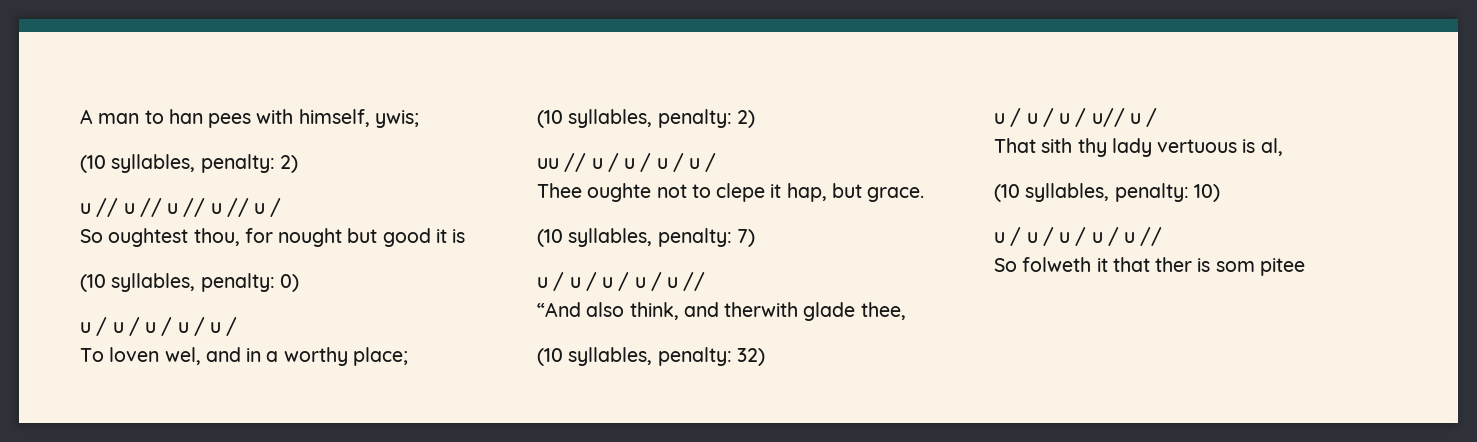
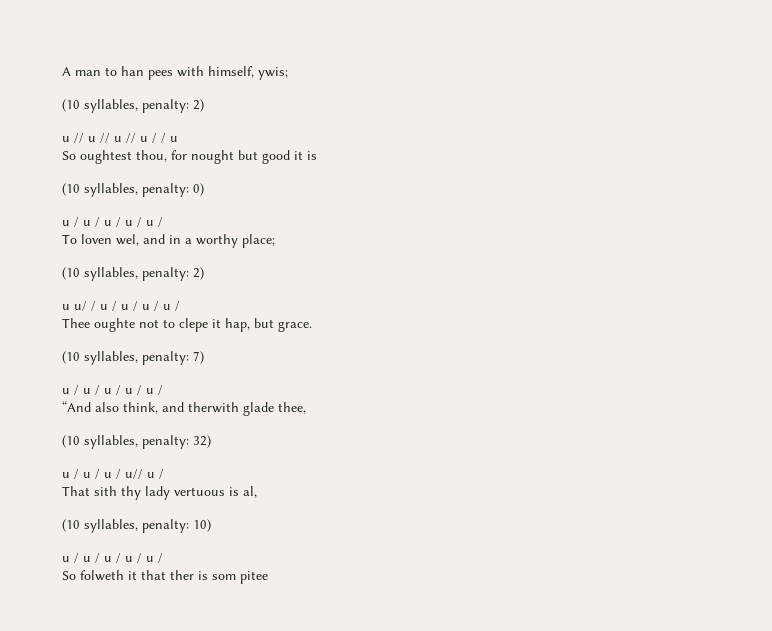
- u // u // u // u // u /
+ u // u // u // u / / u
- uu // u / u / u / u /
+ u u/ / u / u / u / u /
  (10 syllables, penalty: 7)
- u / u / u / u / u //
+ u / u / u / u / u /
  (10 syllables, penalty: 10)
- u / u / u / u / u //
+ u / u / u / u / u /

